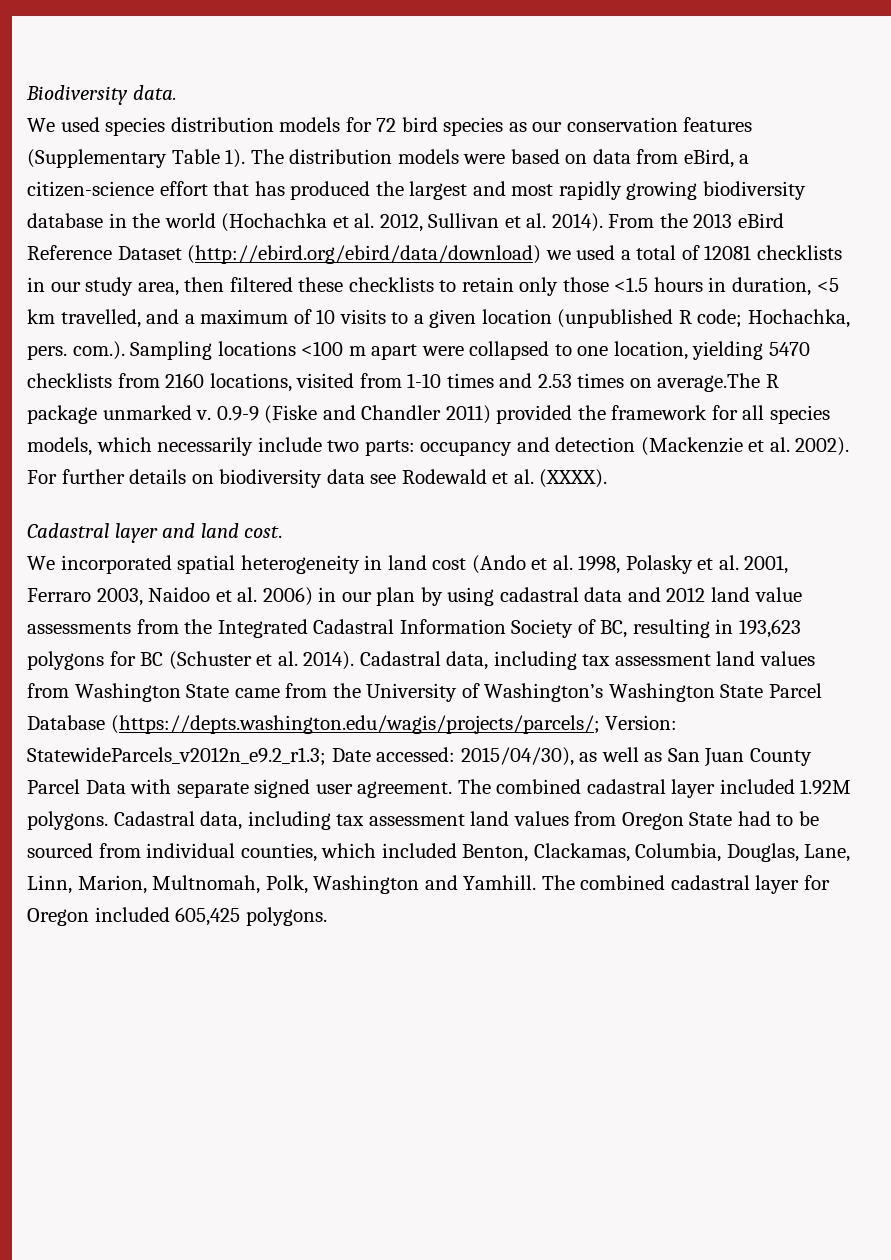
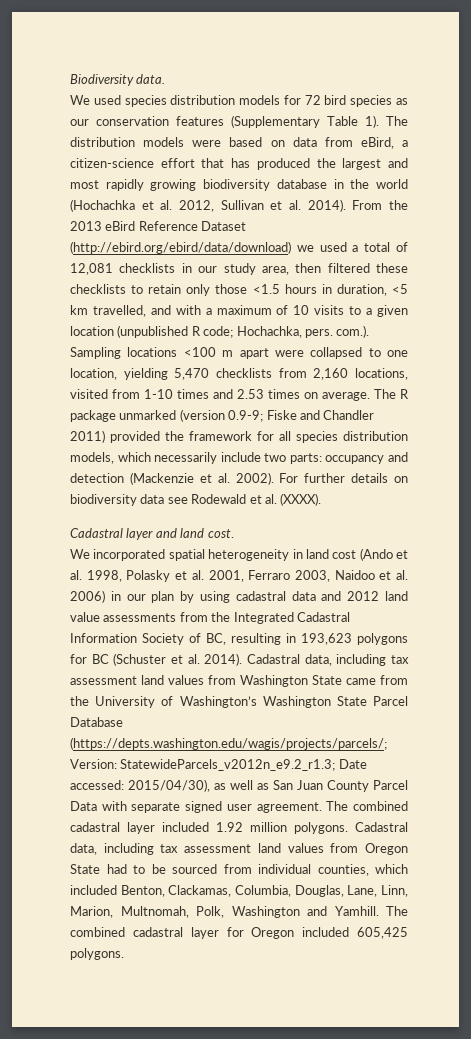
- From the 2013 eBird Reference Dataset (http://ebird.org/ebird/data/download) we used a total of 12081 checklists in our study area, then filtered these checklists to retain only those <1.5 hours in duration, <5 km travelled, and a maximum of 10 visits to a given location (unpublished R code;
+ From the 2013 eBird Reference Dataset (http://ebird.org/ebird/data/download) we used a total of 12,081 checklists in our study area, then filtered these checklists to retain only those <1.5 hours in duration, <5 km travelled, and with a maximum of 10 visits to a given location (unpublished R code;
- Hochachka, pers. com.). Sampling locations <100 m apart were collapsed to one location, yielding 5470 checklists from 2160 locations, visited from 1-10 times and 2.53 times on average.The R package unmarked v. 0.9-9 (Fiske and Chandler 2011) provided the framework for all species models, which necessarily include two parts:
+ Hochachka, pers. com.). Sampling locations <100 m apart were collapsed to one location, yielding 5,470 checklists from 2,160 locations, visited from 1-10 times and 2.53 times on average. The R package unmarked (version 0.9-9; Fiske and Chandler 2011) provided the framework for all species distribution models, which necessarily include two parts:
- The combined cadastral layer included 1.92M polygons.
+ The combined cadastral layer included 1.92 million polygons.

